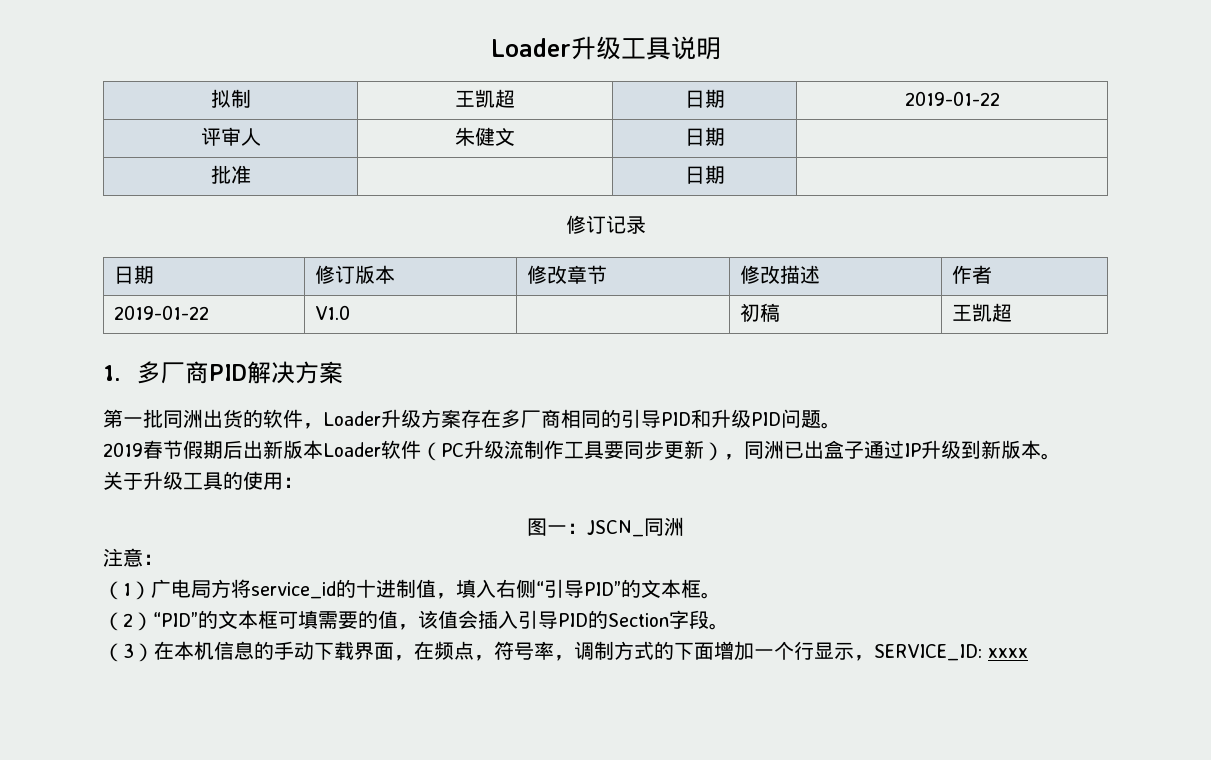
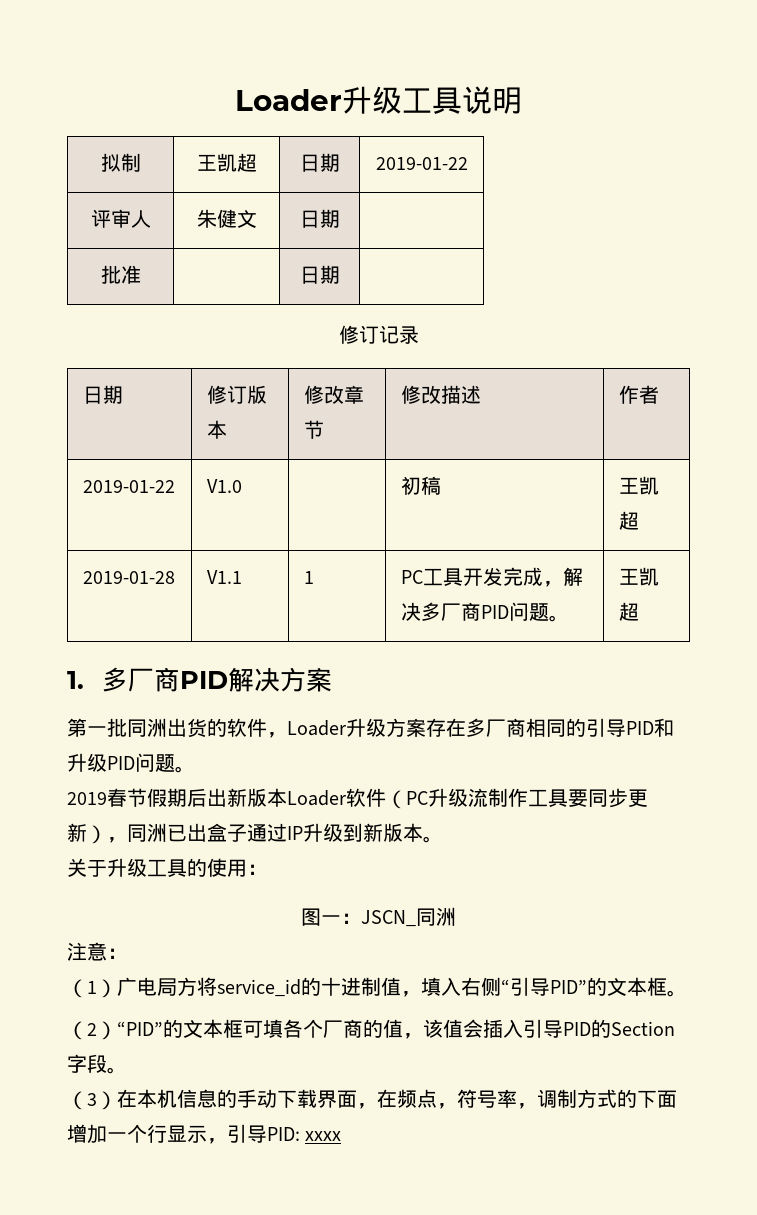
+ 2019-01-28 | V1.1 | 1 | PC工具开发完成，解决多厂商PID问题。 | 王凯超
- （2）“PID”的文本框可填需要的值，该值会插入引导PID的Section字段。
+ （2）“PID”的文本框可填各个厂商的值，该值会插入引导PID的Section字段。
- （3）在本机信息的手动下载界面，在频点，符号率，调制方式的下面增加一个行显示，SERVICE_ID: xxxx
+ （3）在本机信息的手动下载界面，在频点，符号率，调制方式的下面增加一个行显示，引导PID: xxxx

